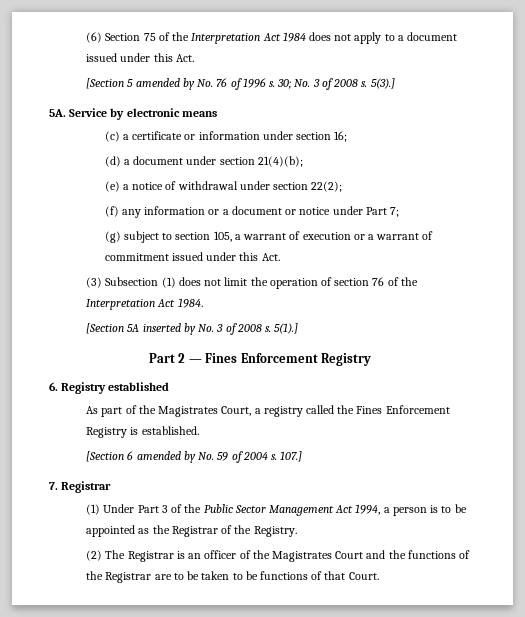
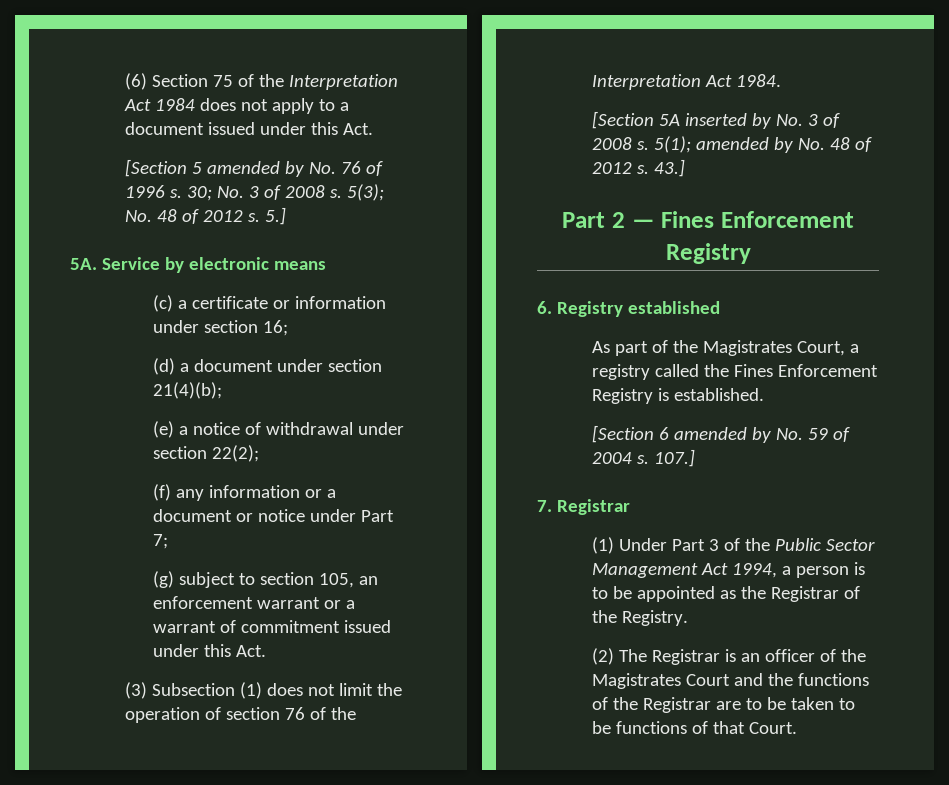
- 5(3).]
+ 5(3); No. 48 of 2012 s. 5.]
- (g) subject to section 105, a warrant of execution or a warrant of commitment issued under this Act.
+ (g) subject to section 105, an enforcement warrant or a warrant of commitment issued under this Act.
- 5(1).]
+ 5(1); amended by No. 48 of 2012 s. 43.]

